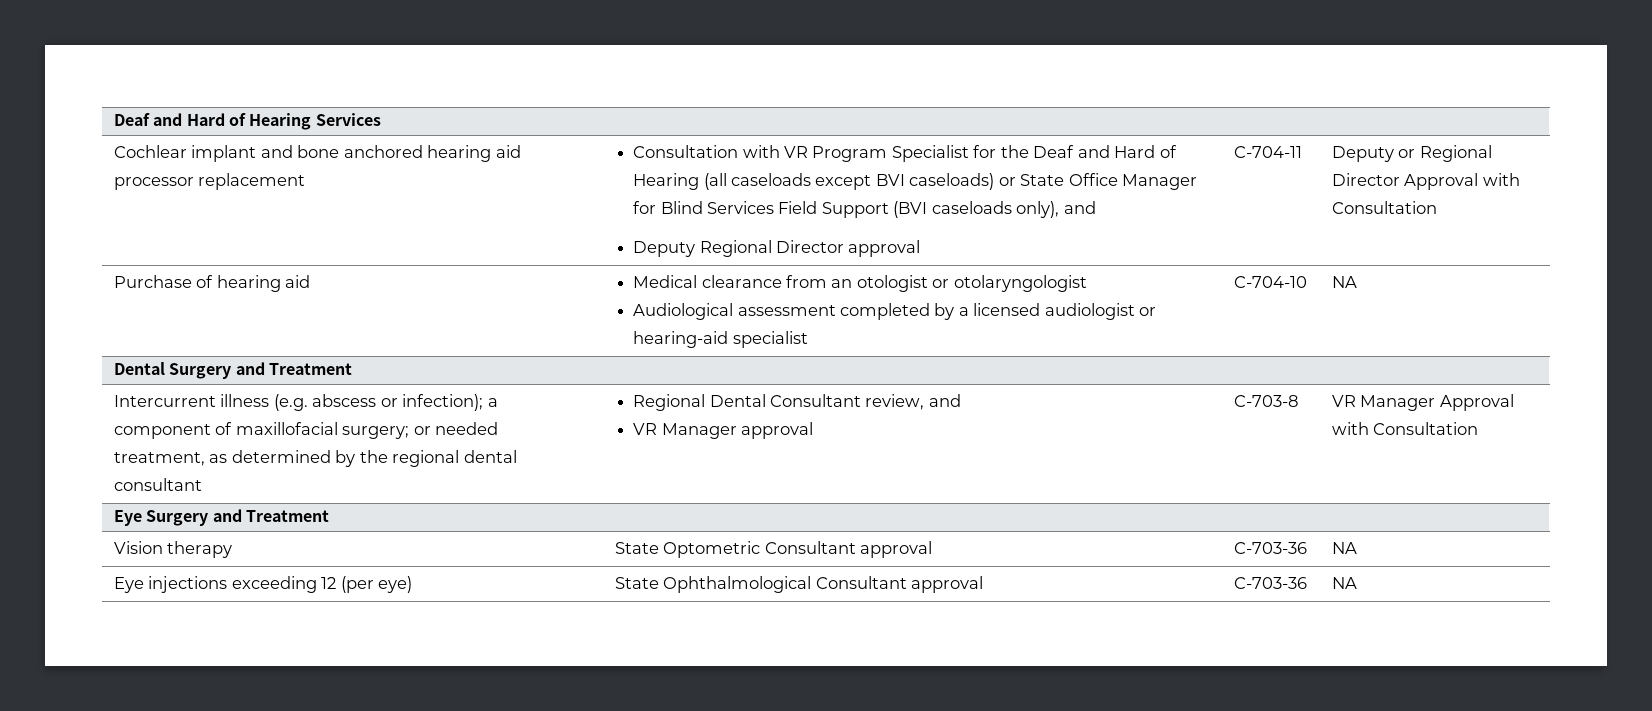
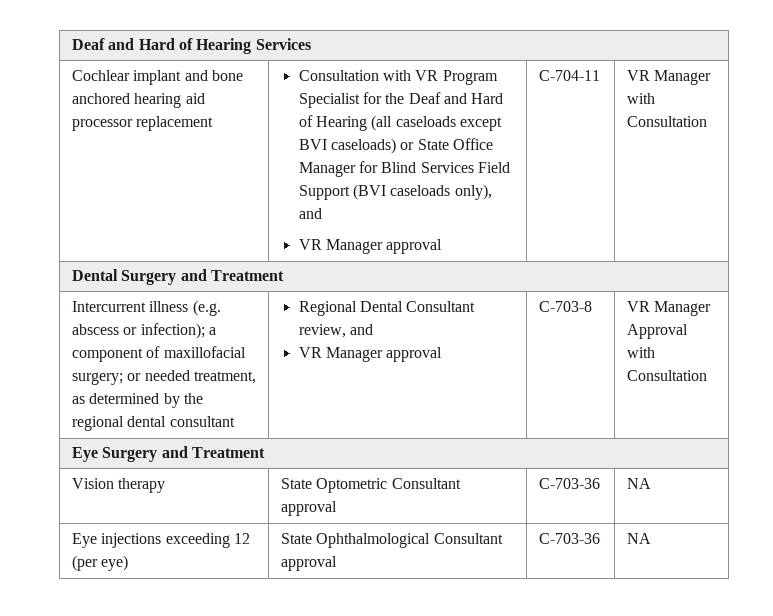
  Consultation with VR Program Specialist for the Deaf and Hard of Hearing (all caseloads except BVI caseloads) or State Office Manager for Blind Services Field Support (BVI caseloads only), and
- Deputy Regional Director approval
+ VR Manager approval
- Deputy or Regional Director Approval with Consultation
- Purchase of hearing aid | Medical clearance from an otologist or otolaryngologist
- Audiological assessment completed by a licensed audiologist or hearing-aid specialist | C-704-10 | NA
+ VR Manager with Consultation

